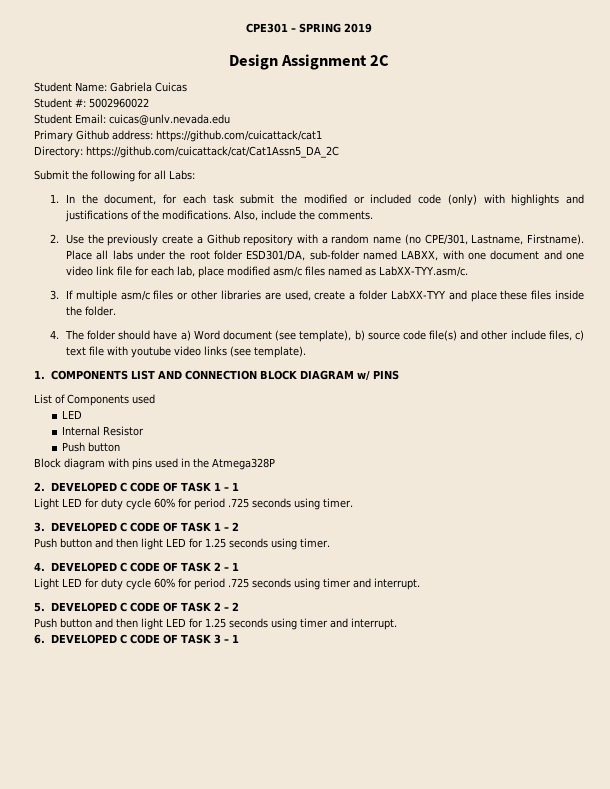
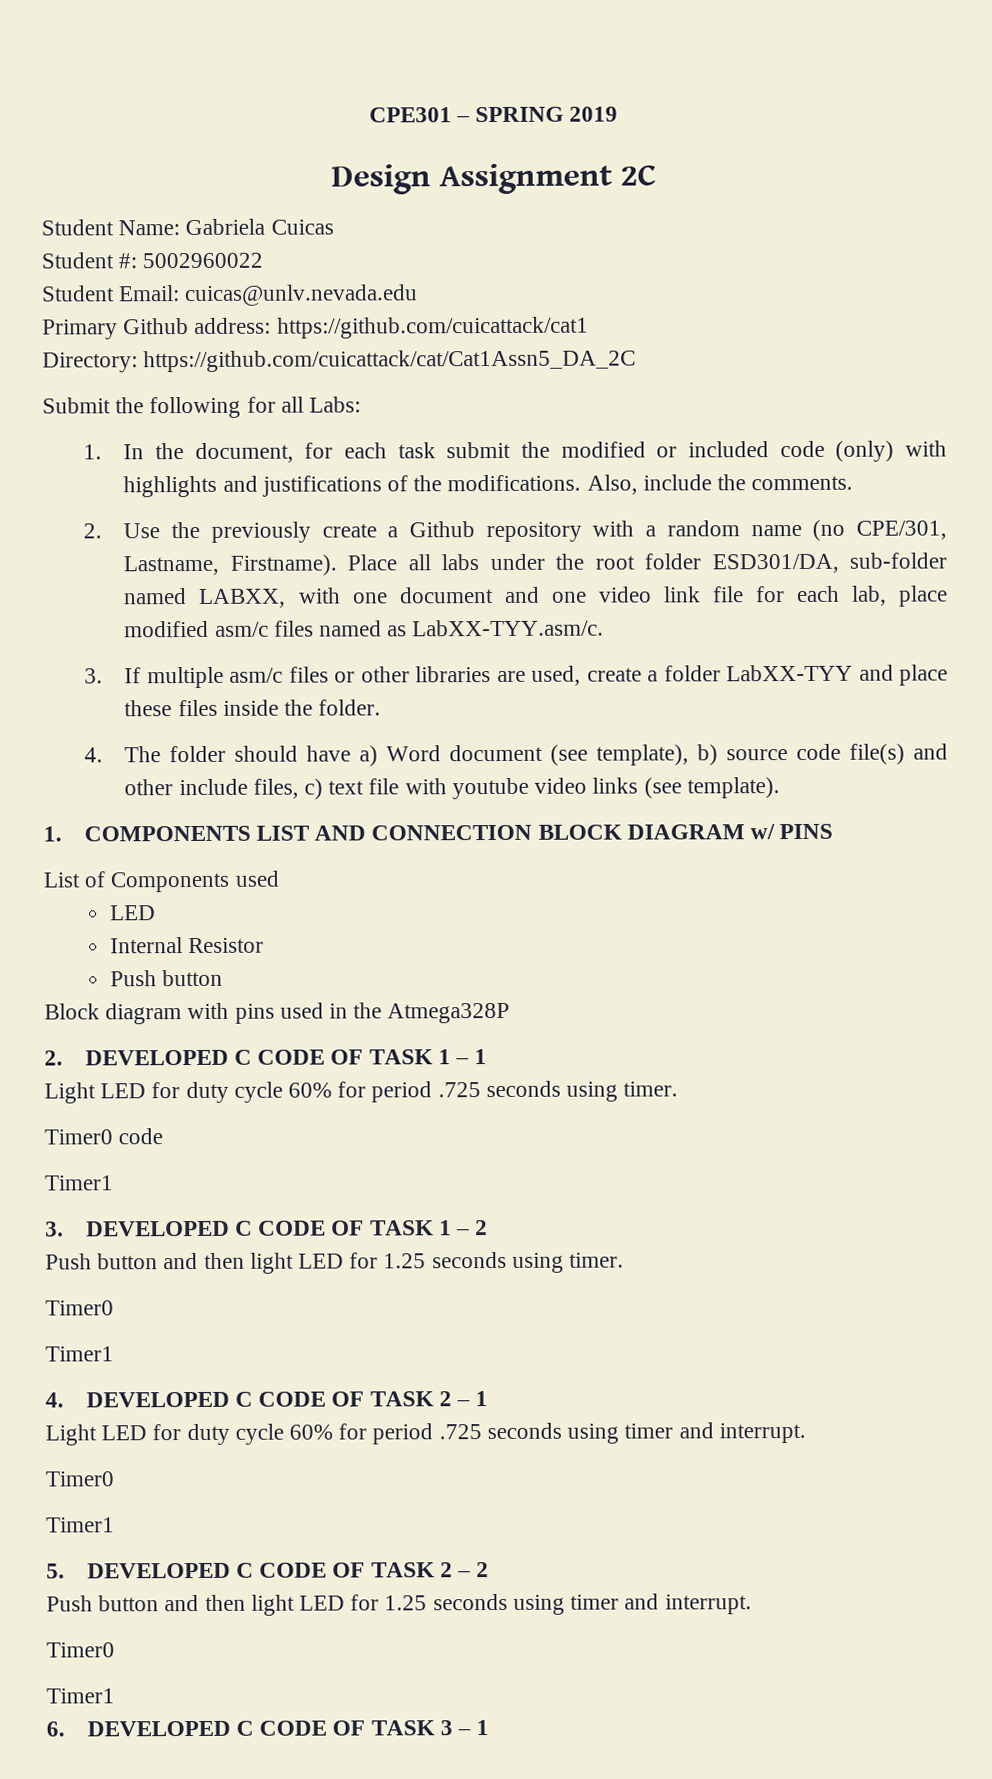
+ Timer0 code
+ Timer1
  Push button and then light LED for 1.25 seconds using timer.
+ Timer0
+ Timer1
  Light LED for duty cycle 60% for period .725 seconds using timer and interrupt.
+ Timer0
+ Timer1
  Push button and then light LED for 1.25 seconds using timer and interrupt.
+ Timer0
+ Timer1

